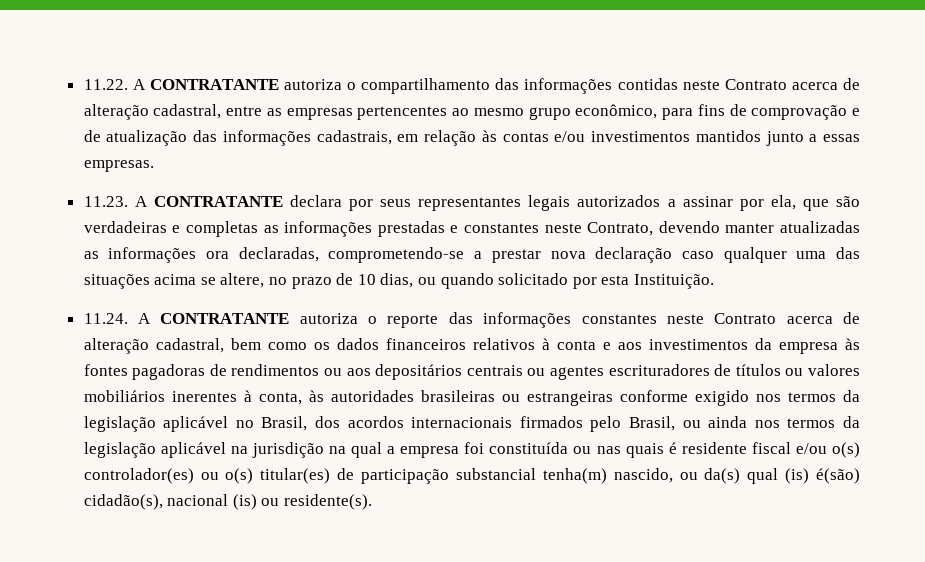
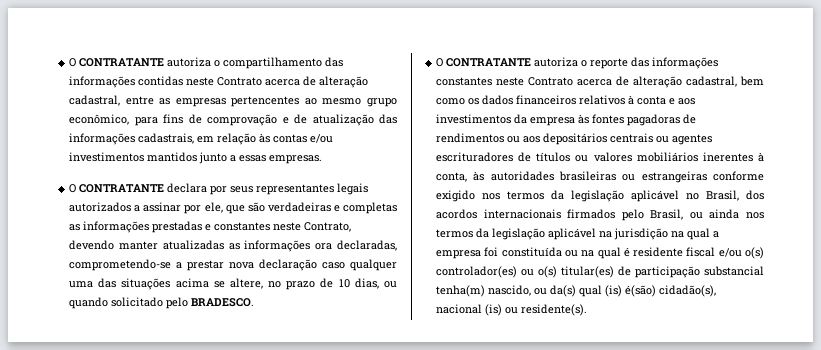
- 11.22. A CONTRATANTE autoriza o compartilhamento das informações contidas neste Contrato acerca de alteração cadastral, entre as empresas pertencentes ao mesmo grupo econômico, para fins de comprovação e de atualização das informações cadastrais, em relação às contas e/ou investimentos mantidos junto a essas empresas.
+ O CONTRATANTE autoriza o compartilhamento das informações contidas neste Contrato acerca de alteração cadastral, entre as empresas pertencentes ao mesmo grupo econômico, para fins de comprovação e de atualização das informações cadastrais, em relação às contas e/ou investimentos mantidos junto a essas empresas.
- 11.23. A CONTRATANTE declara por seus representantes legais autorizados a assinar por ela, que são verdadeiras e completas as informações prestadas e constantes neste Contrato, devendo manter atualizadas as informações ora declaradas, comprometendo-se a prestar nova declaração caso qualquer uma das situações acima se altere, no prazo de 10 dias, ou quando solicitado por esta Instituição.
- 11.24. A CONTRATANTE autoriza o reporte das informações constantes neste Contrato acerca de alteração cadastral, bem como os dados financeiros relativos à conta e aos investimentos da empresa às fontes pagadoras de rendimentos ou aos depositários centrais ou agentes escrituradores de títulos ou valores mobiliários inerentes à conta, às autoridades brasileiras ou estrangeiras conforme exigido nos termos da legislação aplicável no Brasil, dos acordos internacionais firmados pelo Brasil, ou ainda nos termos da legislação aplicável na jurisdição na qual a empresa foi constituída ou nas quais é residente fiscal e/ou o(s) controlador(es) ou o(s) titular(es) de participação substancial tenha(m) nascido, ou da(s) qual (is) é(são) cidadão(s), nacional (is) ou residente(s).
+ O CONTRATANTE declara por seus representantes legais autorizados a assinar por ele, que são verdadeiras e completas as informações prestadas e constantes neste Contrato, devendo manter atualizadas as informações ora declaradas, comprometendo-se a prestar nova declaração caso qualquer uma das situações acima se altere, no prazo de 10 dias, ou quando solicitado pelo BRADESCO.
+ O CONTRATANTE autoriza o reporte das informações constantes neste Contrato acerca de alteração cadastral, bem como os dados financeiros relativos à conta e aos investimentos da empresa às fontes pagadoras de rendimentos ou aos depositários centrais ou agentes escrituradores de títulos ou valores mobiliários inerentes à conta, às autoridades brasileiras ou estrangeiras conforme exigido nos termos da legislação aplicável no Brasil, dos acordos internacionais firmados pelo Brasil, ou ainda nos termos da legislação aplicável na jurisdição na qual a empresa foi constituída ou na qual é residente fiscal e/ou o(s) controlador(es) ou o(s) titular(es) de participação substancial tenha(m) nascido, ou da(s) qual (is) é(são) cidadão(s), nacional (is) ou residente(s).

